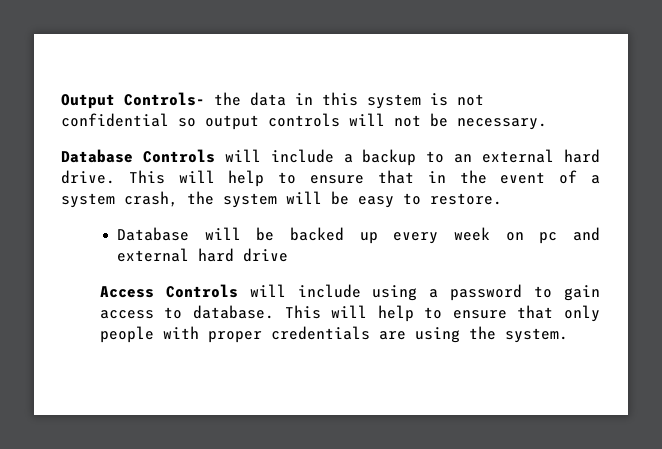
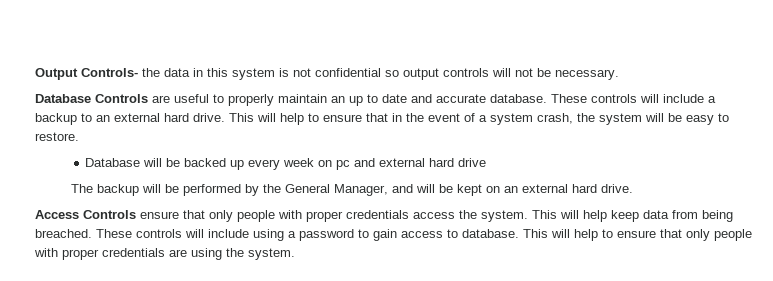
- Database Controls will include a backup to an external hard drive.
+ Database Controls are useful to properly maintain an up to date and accurate database. These controls will include a backup to an external hard drive.
- Access Controls will include using a password to gain access to database.
+ The backup will be performed by the General Manager, and will be kept on an external hard drive.
+ Access Controls ensure that only people with proper credentials access the system. This will help keep data from being breached. These controls will include using a password to gain access to database.

